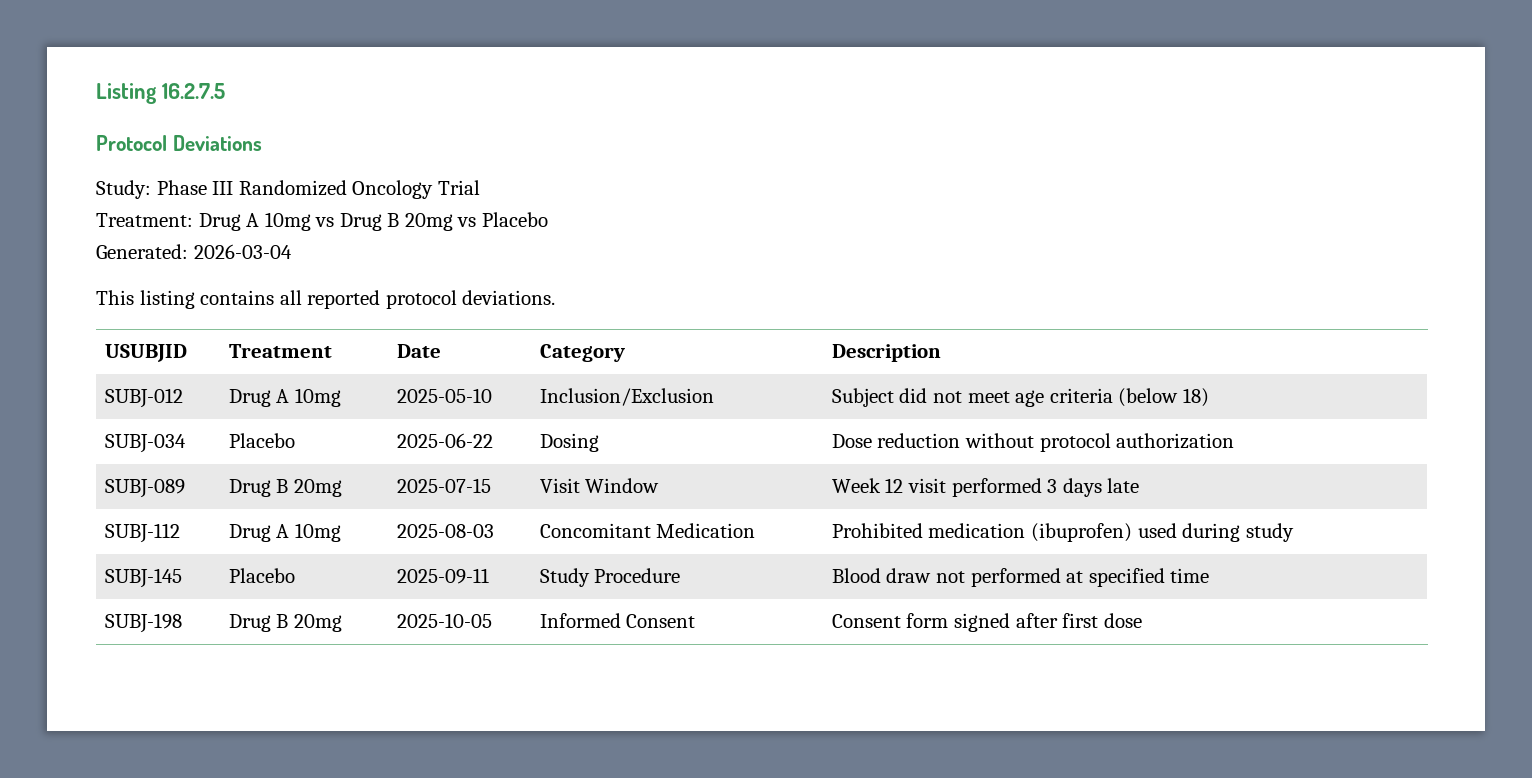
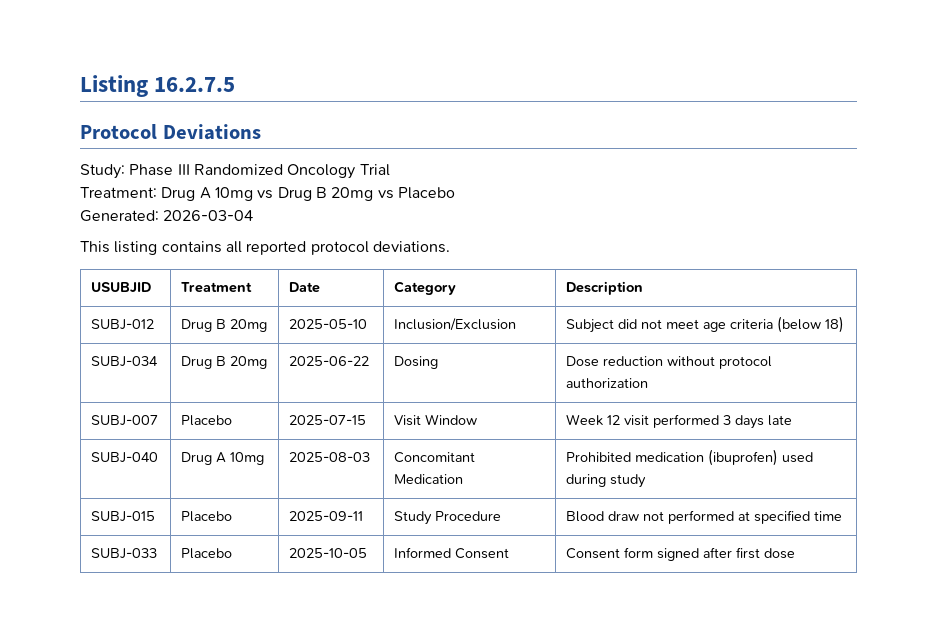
- SUBJ-012 | Drug A 10mg | 2025-05-10 | Inclusion/Exclusion | Subject did not meet age criteria (below 18)
+ SUBJ-012 | Drug B 20mg | 2025-05-10 | Inclusion/Exclusion | Subject did not meet age criteria (below 18)
- SUBJ-034 | Placebo | 2025-06-22 | Dosing | Dose reduction without protocol authorization
+ SUBJ-034 | Drug B 20mg | 2025-06-22 | Dosing | Dose reduction without protocol authorization
- SUBJ-089 | Drug B 20mg | 2025-07-15 | Visit Window | Week 12 visit performed 3 days late
+ SUBJ-007 | Placebo | 2025-07-15 | Visit Window | Week 12 visit performed 3 days late
- SUBJ-112 | Drug A 10mg | 2025-08-03 | Concomitant Medication | Prohibited medication (ibuprofen) used during study
+ SUBJ-040 | Drug A 10mg | 2025-08-03 | Concomitant Medication | Prohibited medication (ibuprofen) used during study
- SUBJ-145 | Placebo | 2025-09-11 | Study Procedure | Blood draw not performed at specified time
+ SUBJ-015 | Placebo | 2025-09-11 | Study Procedure | Blood draw not performed at specified time
- SUBJ-198 | Drug B 20mg | 2025-10-05 | Informed Consent | Consent form signed after first dose
+ SUBJ-033 | Placebo | 2025-10-05 | Informed Consent | Consent form signed after first dose

